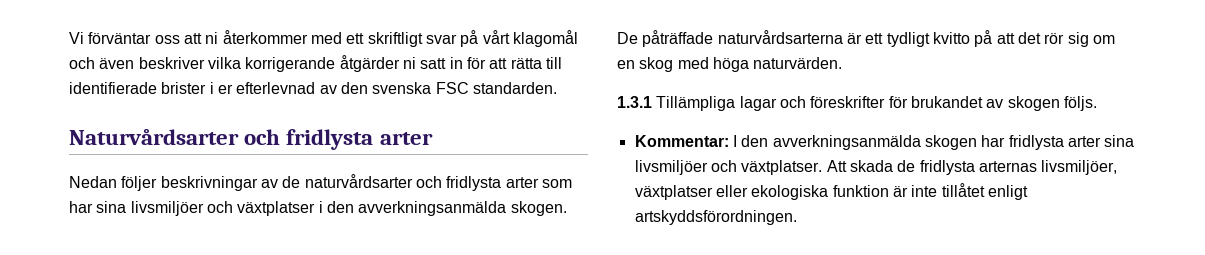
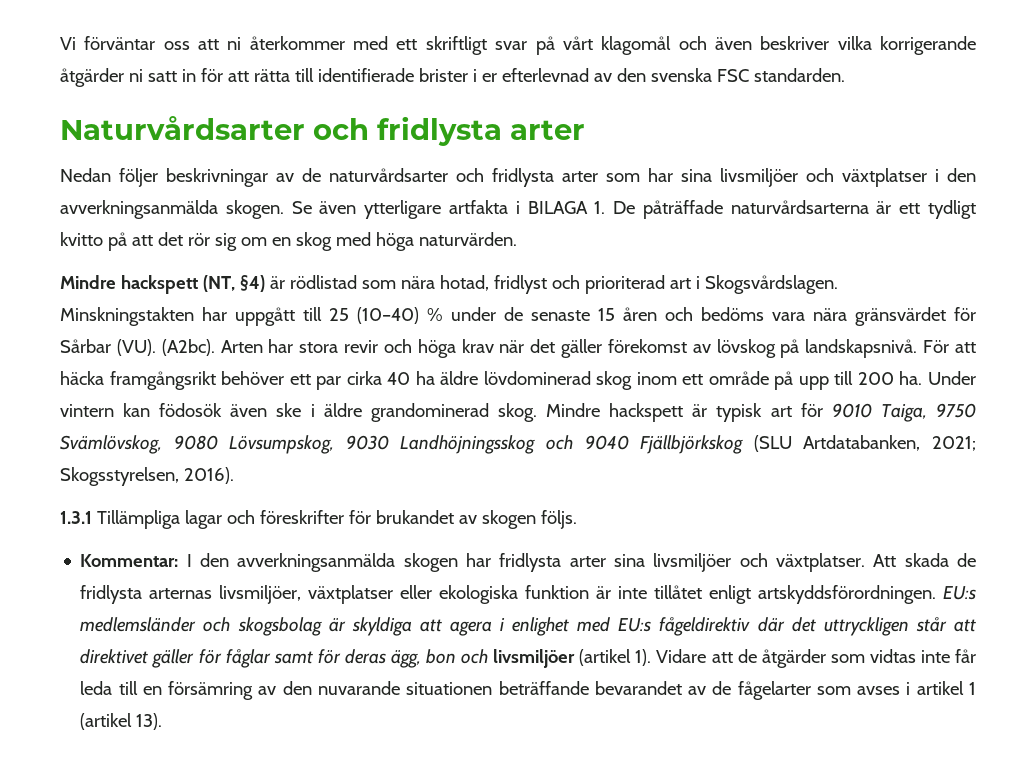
- De påträffade naturvårdsarterna är ett tydligt kvitto på att det rör sig om en skog med höga naturvärden.
+ Se även ytterligare artfakta i BILAGA 1. De påträffade naturvårdsarterna är ett tydligt kvitto på att det rör sig om en skog med höga naturvärden.
+ Mindre hackspett (NT, §4) är rödlistad som nära hotad, fridlyst och prioriterad art i Skogsvårdslagen. Minskningstakten har uppgått till 25 (10–40) % under de senaste 15 åren och bedöms vara nära gränsvärdet för Sårbar (VU). (A2bc). Arten har stora revir och höga krav när det gäller förekomst av lövskog på landskapsnivå. För att häcka framgångsrikt behöver ett par cirka 40 ha äldre lövdominerad skog inom ett område på upp till 200 ha. Under vintern kan födosök även ske i äldre grandominerad skog. Mindre hackspett är typisk art för 9010 Taiga, 9750 Svämlövskog, 9080 Lövsumpskog, 9030 Landhöjningsskog och 9040 Fjällbjörkskog (SLU Artdatabanken, 2021; Skogsstyrelsen, 2016).
+ EU:s medlemsländer och skogsbolag är skyldiga att agera i enlighet med EU:s fågeldirektiv där det uttryckligen står att direktivet gäller för fåglar samt för deras ägg, bon och livsmiljöer (artikel 1). Vidare att de åtgärder som vidtas inte får leda till en försämring av den nuvarande situationen beträffande bevarandet av de fågelarter som avses i artikel 1 (artikel 13).

